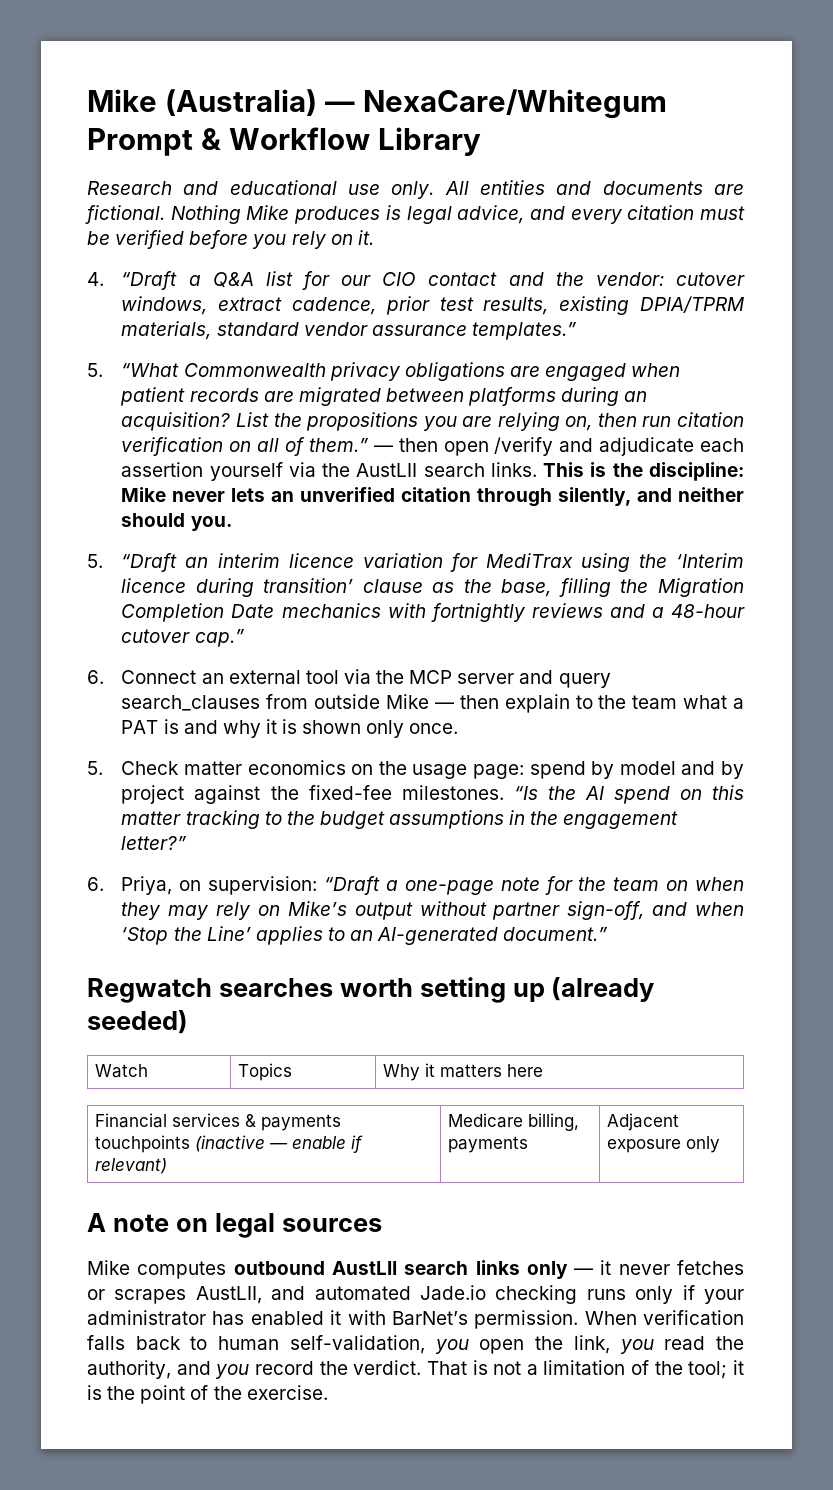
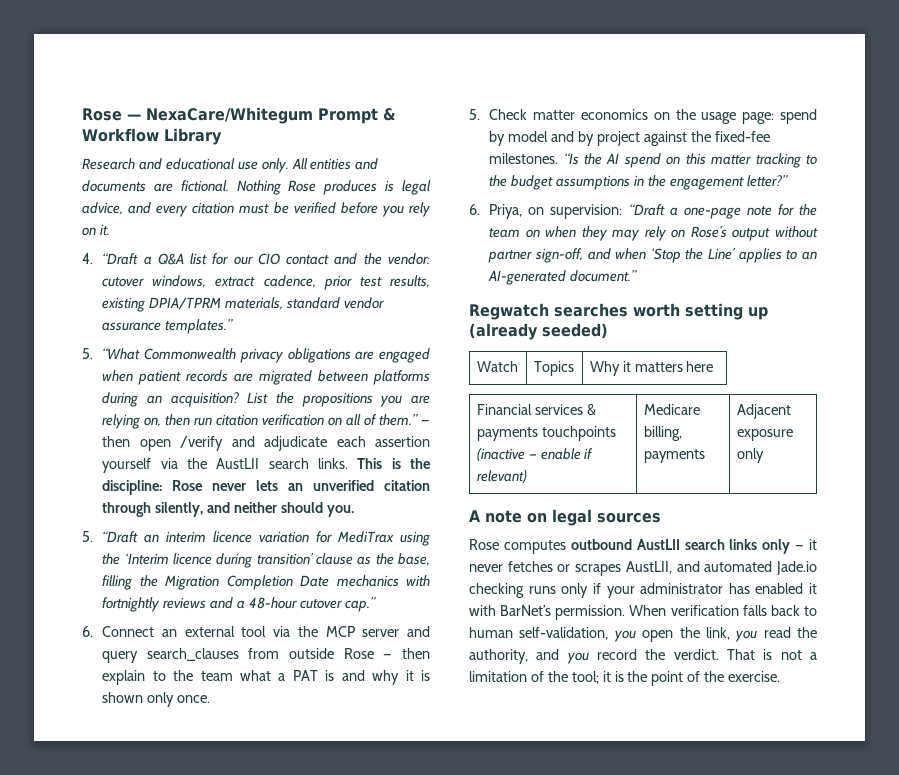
- Mike (Australia) — NexaCare/Whitegum Prompt & Workflow Library
+ Rose — NexaCare/Whitegum Prompt & Workflow Library
- Nothing Mike produces is legal advice, and every citation must be verified before you rely on it.
+ Nothing Rose produces is legal advice, and every citation must be verified before you rely on it.
- This is the discipline: Mike never lets an unverified citation through silently, and neither should you.
+ This is the discipline: Rose never lets an unverified citation through silently, and neither should you.
- 6. Connect an external tool via the MCP server and query search_clauses from outside Mike — then explain to the team what a PAT is and why it is shown only once.
+ 6. Connect an external tool via the MCP server and query search_clauses from outside Rose — then explain to the team what a PAT is and why it is shown only once.
- 6. Priya, on supervision: “Draft a one-page note for the team on when they may rely on Mike’s output without partner sign-off, and when ‘Stop the Line’ applies to an AI-generated document.”
+ 6. Priya, on supervision: “Draft a one-page note for the team on when they may rely on Rose’s output without partner sign-off, and when ‘Stop the Line’ applies to an AI-generated document.”
- Mike computes outbound AustLII search links only — it never fetches or scrapes AustLII, and automated Jade.io checking runs only if your administrator has enabled it with BarNet’s permission.
+ Rose computes outbound AustLII search links only — it never fetches or scrapes AustLII, and automated Jade.io checking runs only if your administrator has enabled it with BarNet’s permission.

